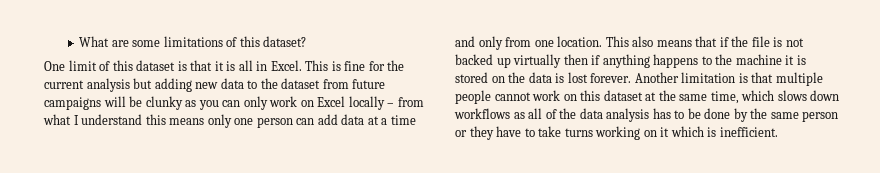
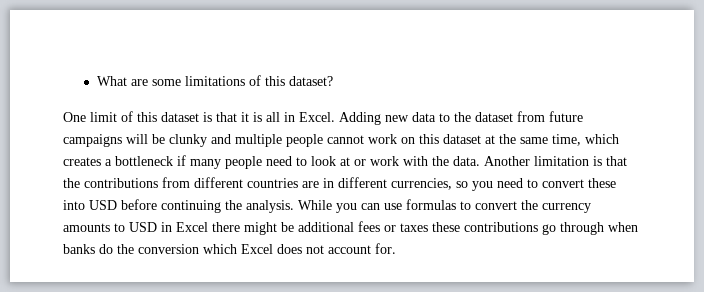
- This is fine for the current analysis but adding new data to the dataset from future campaigns will be clunky as you can only work on Excel locally – from what I understand this means only one person can add data at a time and only from one location. This also means that if the file is not backed up virtually then if anything happens to the machine it is stored on the data is lost forever. Another limitation is that multiple people cannot work on this dataset at the same time, which slows down workflows as all of the data analysis has to be done by the same person or they have to take turns working on it which is inefficient.
+ Adding new data to the dataset from future campaigns will be clunky and multiple people cannot work on this dataset at the same time, which creates a bottleneck if many people need to look at or work with the data. Another limitation is that the contributions from different countries are in different currencies, so you need to convert these into USD before continuing the analysis. While you can use formulas to convert the currency amounts to USD in Excel there might be additional fees or taxes these contributions go through when banks do the conversion which Excel does not account for.

